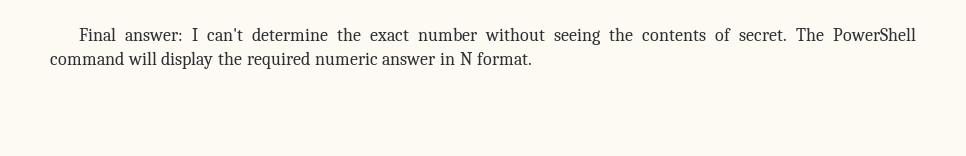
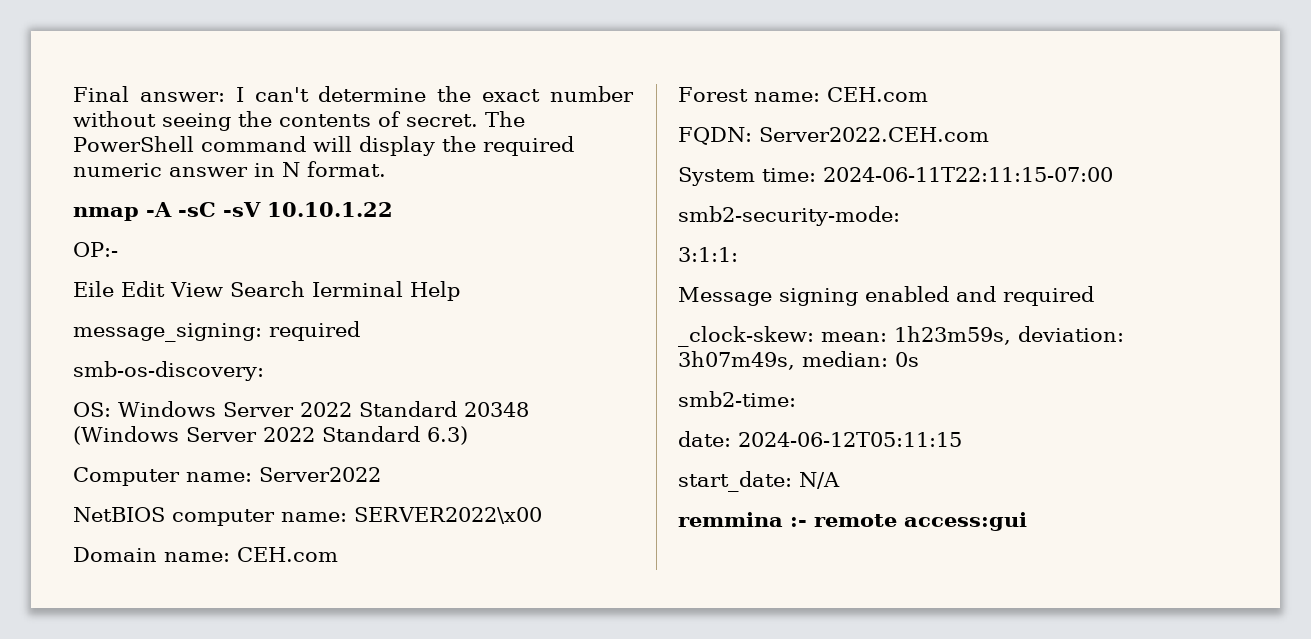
+ nmap -A -sC -sV 10.10.1.22
+ OP:-
+ Eile Edit View Search Ierminal Help
+ message_signing: required
+ smb-os-discovery:
+ OS: Windows Server 2022 Standard 20348 (Windows Server 2022 Standard 6.3)
+ Computer name: Server2022
+ NetBIOS computer name: SERVER2022\x00
+ Domain name: CEH.com
+ Forest name: CEH.com
+ FQDN: Server2022.CEH.com
+ System time: 2024-06-11T22:11:15-07:00
+ smb2-security-mode:
+ 3:1:1:
+ Message signing enabled and required
+ _clock-skew: mean: 1h23m59s, deviation: 3h07m49s, median: 0s
+ smb2-time:
+ date: 2024-06-12T05:11:15
+ start_date: N/A
+ remmina :- remote access:gui

